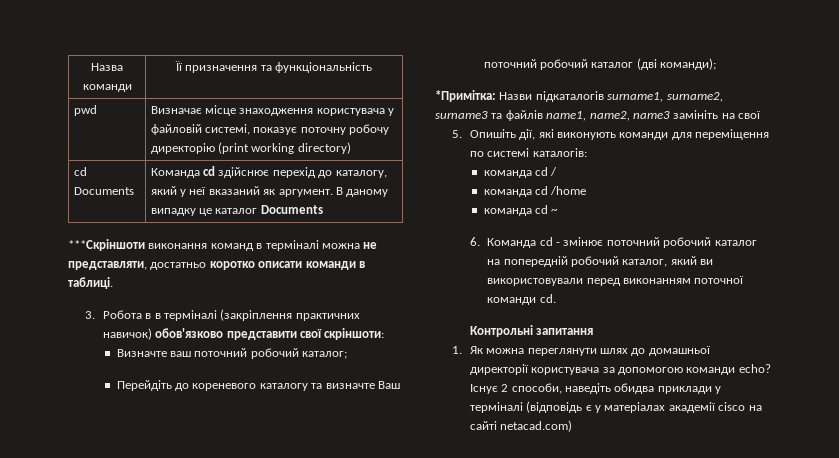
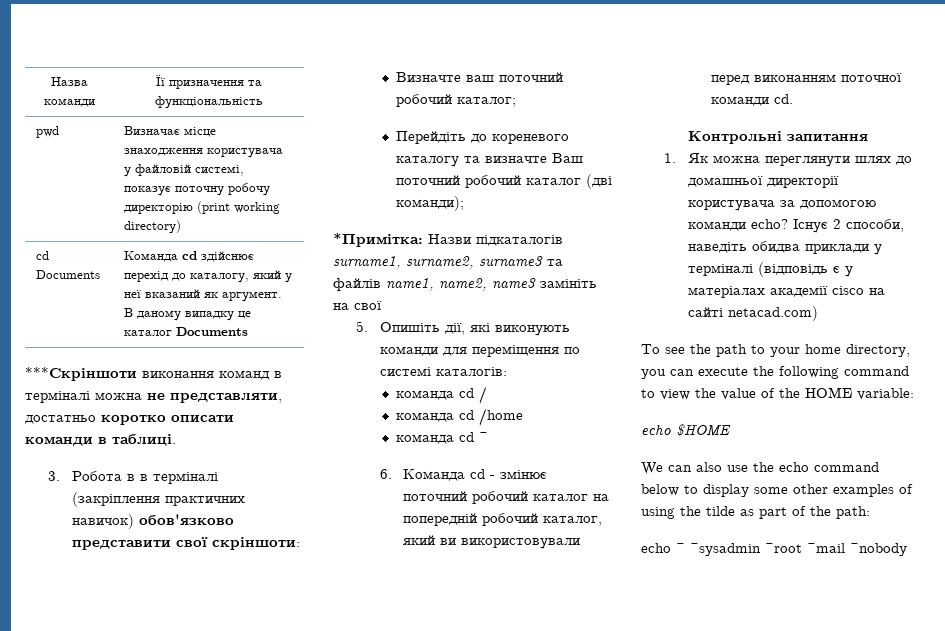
+ To see the path to your home directory, you can execute the following command to view the value of the HOME variable:
+ echo $HOME
+ We can also use the echo command below to display some other examples of using the tilde as part of the path:
+ echo ~ ~sysadmin ~root ~mail ~nobody

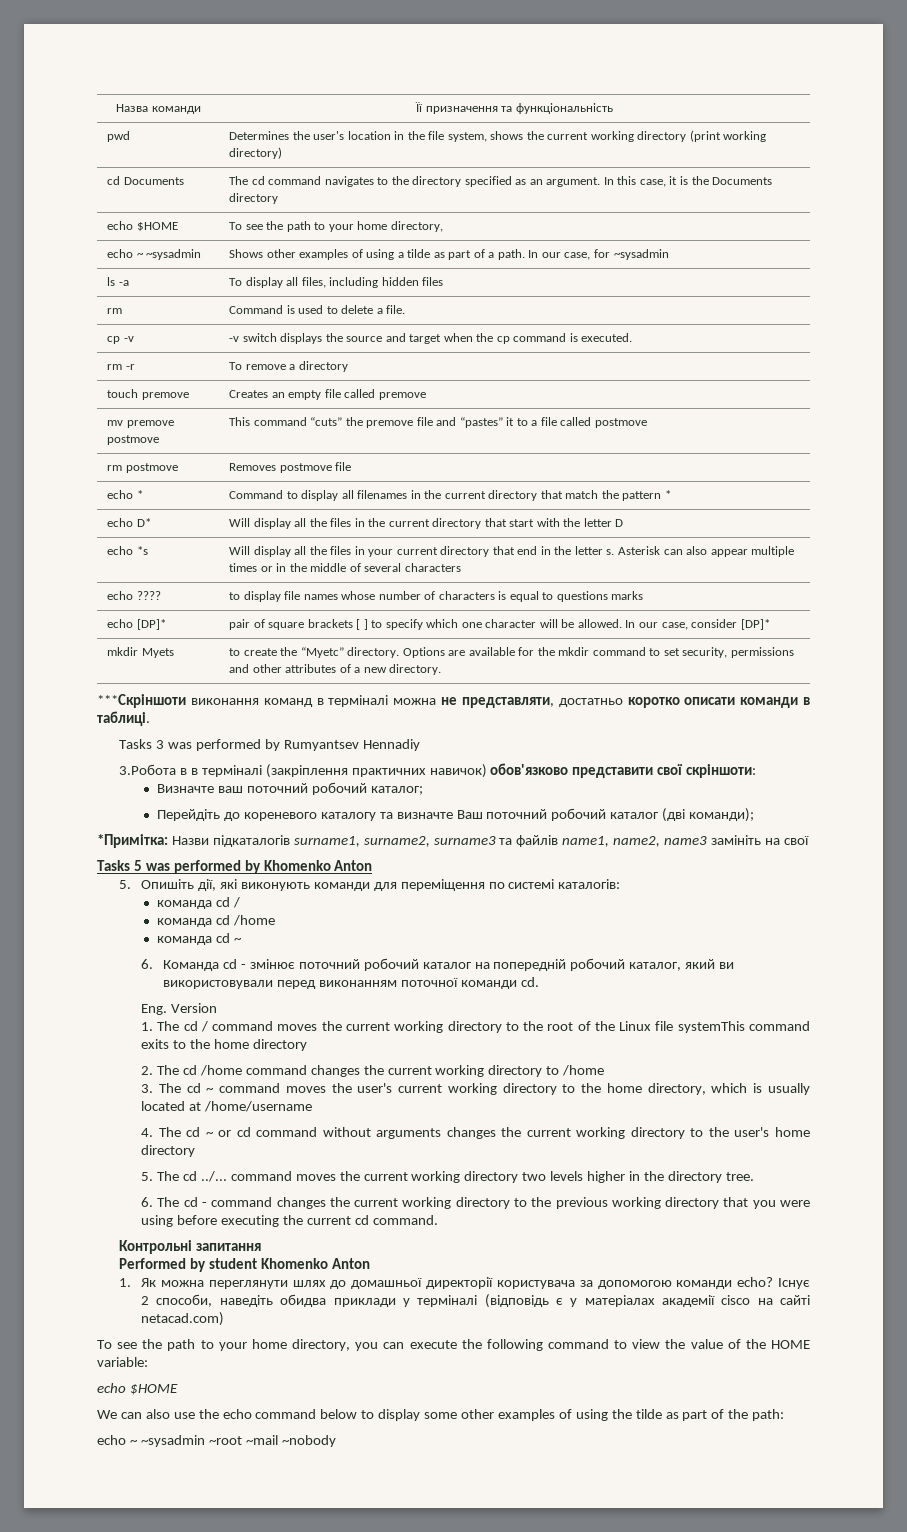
- pwd | Визначає місце знаходження користувача у файловій системі, показує поточну робочу директорію (print working directory)
+ pwd | Determines the user's location in the file system, shows the current working directory (print working directory)
- cd Documents | Команда cd здійснює перехід до каталогу, який у неї вказаний як аргумент. В даному випадку це каталог Documents
+ cd Documents | The cd command navigates to the directory specified as an argument. In this case, it is the Documents directory
+ echo $HOME | To see the path to your home directory,
+ echo ~ ~sysadmin | Shows other examples of using a tilde as part of a path. In our case, for ~sysadmin
+ ls -a | To display all files, including hidden files
+ rm | Command is used to delete a file.
+ cp -v | -v switch displays the source and target when the cp command is executed.
+ rm -r | To remove a directory
+ touch premove | Creates an empty file called premove
+ mv premove postmove | This command “cuts” the premove file and “pastes” it to a file called postmove
+ rm postmove | Removes postmove file
+ echo * | Command to display all filenames in the current directory that match the pattern *
+ echo D* | Will display all the files in the current directory that start with the letter D
+ echo *s | Will display all the files in your current directory that end in the letter s. Asterisk can also appear multiple times or in the middle of several characters
+ echo ???? | to display file names whose number of characters is equal to questions marks
+ echo [DP]* | pair of square brackets [ ] to specify which one character will be allowed. In our case, consider [DP]*
+ mkdir Myets | to create the “Myetc” directory. Options are available for the mkdir command to set security, permissions and other attributes of a new directory.
- 3. Робота в в терміналі (закріплення практичних навичок) обов'язково представити свої скріншоти:
+ Tasks 3 was performed by Rumyantsev Hennadiy
+ 3.Робота в в терміналі (закріплення практичних навичок) обов'язково представити свої скріншоти:
+ Tasks 5 was performed by Khomenko Anton
+ Eng. Version
+ 1. The cd / command moves the current working directory to the root of the Linux file systemThis command exits to the home directory
+ 2. The cd /home command changes the current working directory to /home
+ 3. The cd ~ command moves the user's current working directory to the home directory, which is usually located at /home/username
+ 4. The cd ~ or cd command without arguments changes the current working directory to the user's home directory
+ 5. The cd ../... command moves the current working directory two levels higher in the directory tree.
+ 6. The cd - command changes the current working directory to the previous working directory that you were using before executing the current cd command.
  Контрольні запитання
+ Performed by student Khomenko Anton

